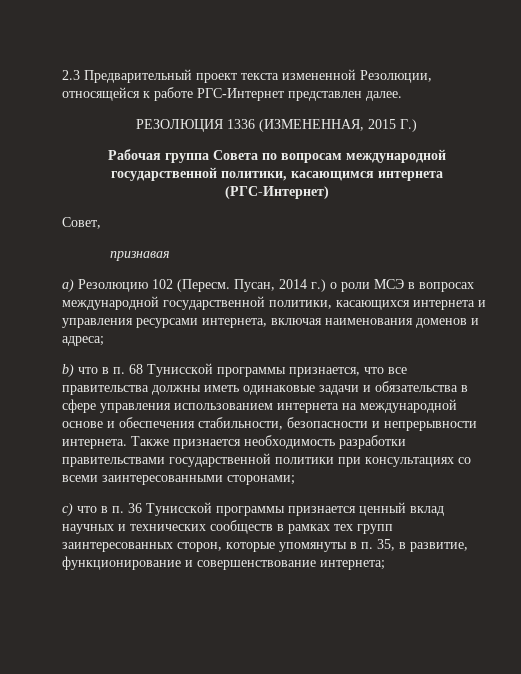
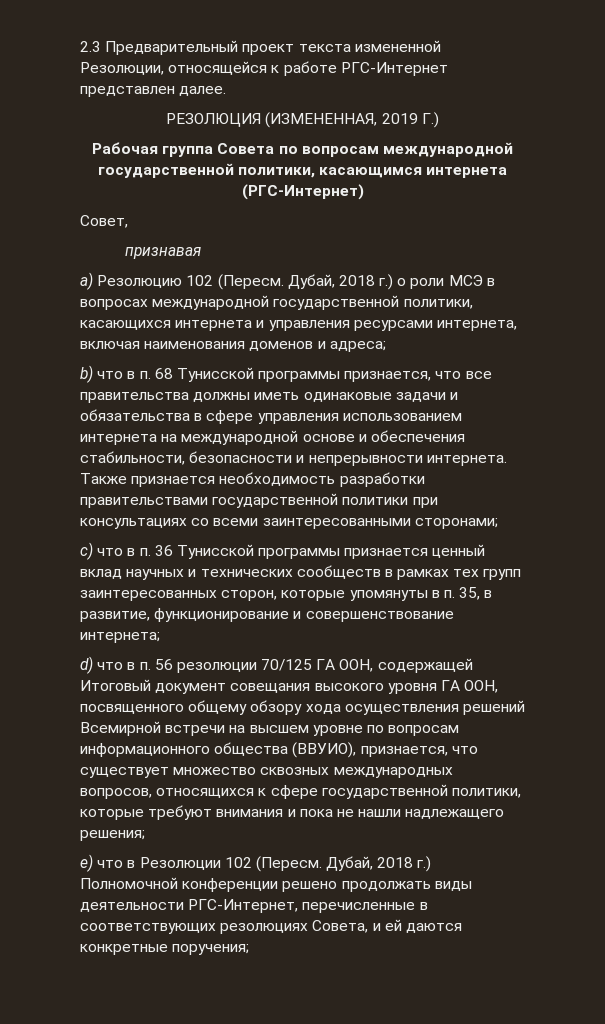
- РЕЗОЛЮЦИЯ 1336 (ИЗМЕНЕННАЯ, 2015 Г.)
+ РЕЗОЛЮЦИЯ (ИЗМЕНЕННАЯ, 2019 Г.)
- Пусан, 2014 г.) о роли МСЭ в вопросах международной государственной политики, касающихся интернета и управления ресурсами интернета, включая наименования доменов и адреса;
+ Дубай, 2018 г.) о роли МСЭ в вопросах международной государственной политики, касающихся интернета и управления ресурсами интернета, включая наименования доменов и адреса;
+ d) что в п. 56 резолюции 70/125 ГА ООН, содержащей Итоговый документ совещания высокого уровня ГА ООН, посвященного общему обзору хода осуществления решений Всемирной встречи на высшем уровне по вопросам информационного общества (ВВУИО), признается, что существует множество сквозных международных вопросов, относящихся к сфере государственной политики, которые требуют внимания и пока не нашли надлежащего решения;
+ e) что в Резолюции 102 (Пересм. Дубай, 2018 г.) Полномочной конференции решено продолжать виды деятельности РГС-Интернет, перечисленные в соответствующих резолюциях Совета, и ей даются конкретные поручения;

